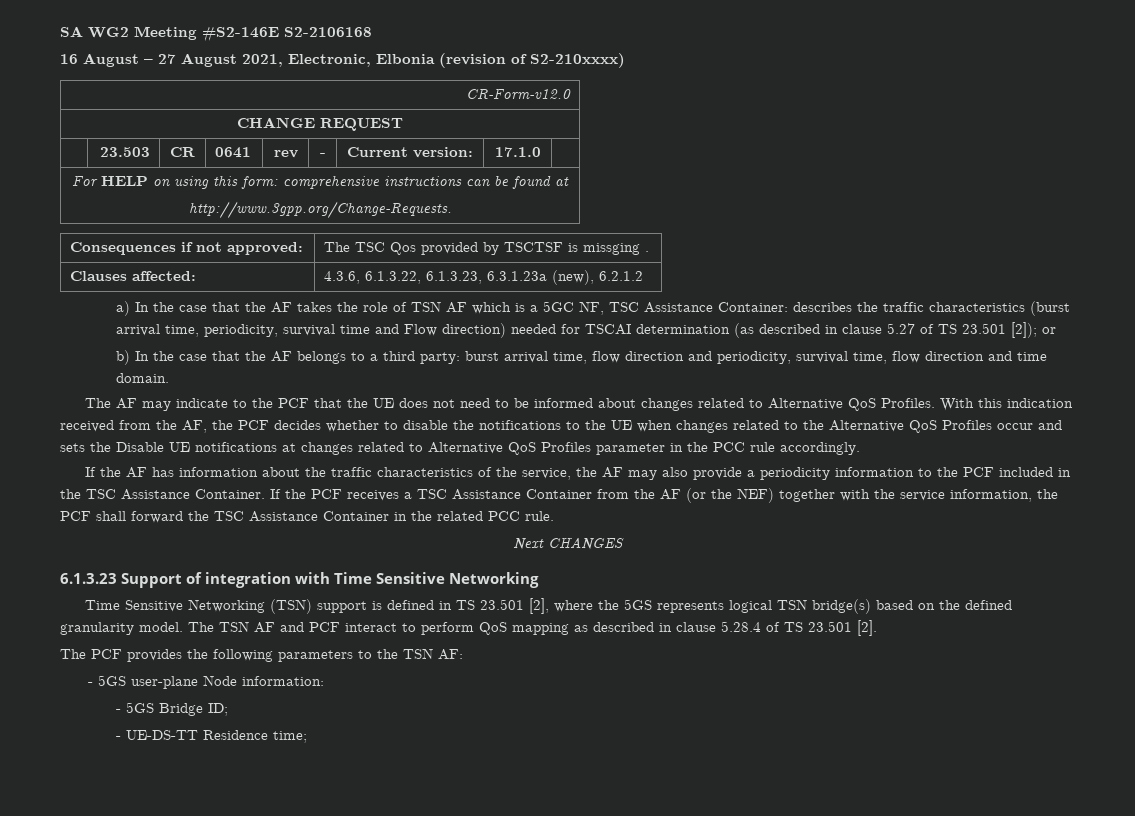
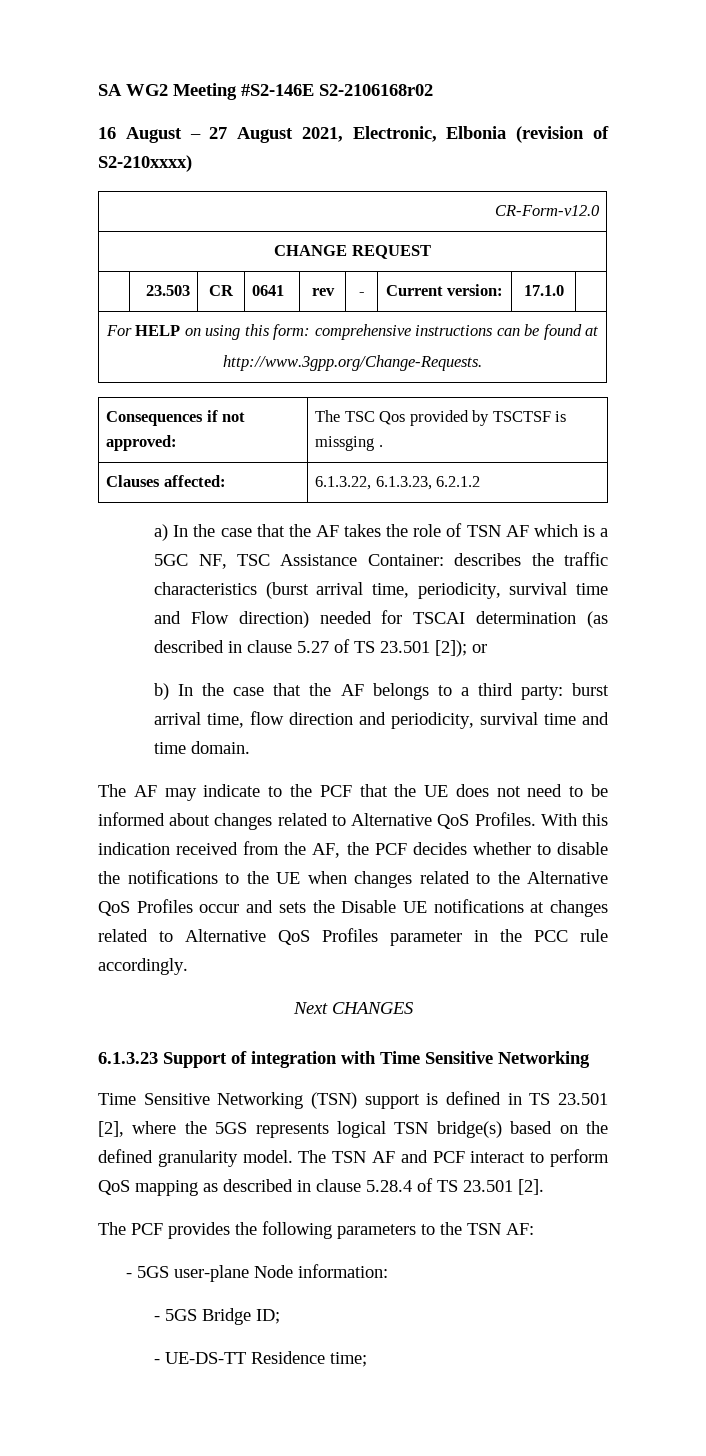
- SA WG2 Meeting #S2-146E S2-2106168
+ SA WG2 Meeting #S2-146E S2-2106168r02
- Clauses affected: | 4.3.6, 6.1.3.22, 6.1.3.23, 6.3.1.23a (new), 6.2.1.2
+ Clauses affected: | 6.1.3.22, 6.1.3.23, 6.2.1.2
- b) In the case that the AF belongs to a third party: burst arrival time, flow direction and periodicity, survival time, flow direction and time domain.
+ b) In the case that the AF belongs to a third party: burst arrival time, flow direction and periodicity, survival time and time domain.
- If the AF has information about the traffic characteristics of the service, the AF may also provide a periodicity information to the PCF included in the TSC Assistance Container. If the PCF receives a TSC Assistance Container from the AF (or the NEF) together with the service information, the PCF shall forward the TSC Assistance Container in the related PCC rule.

